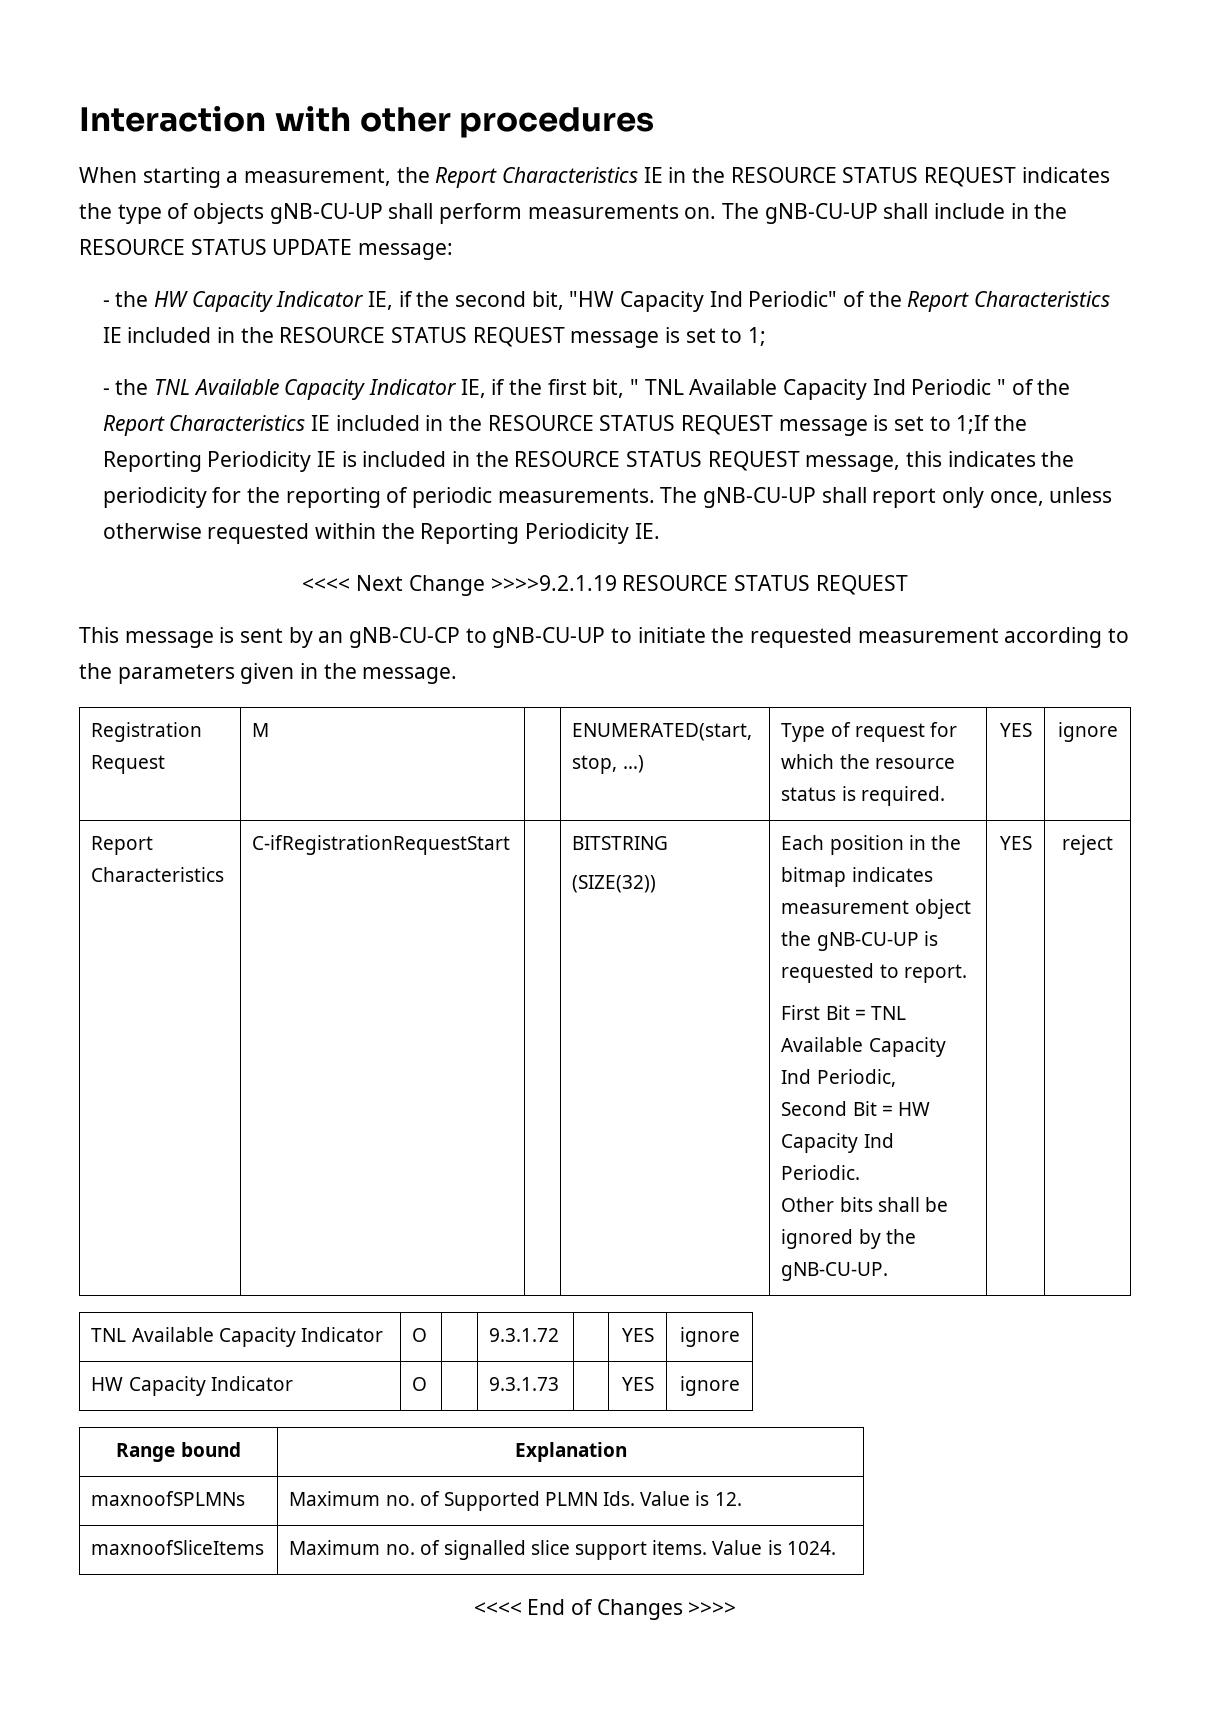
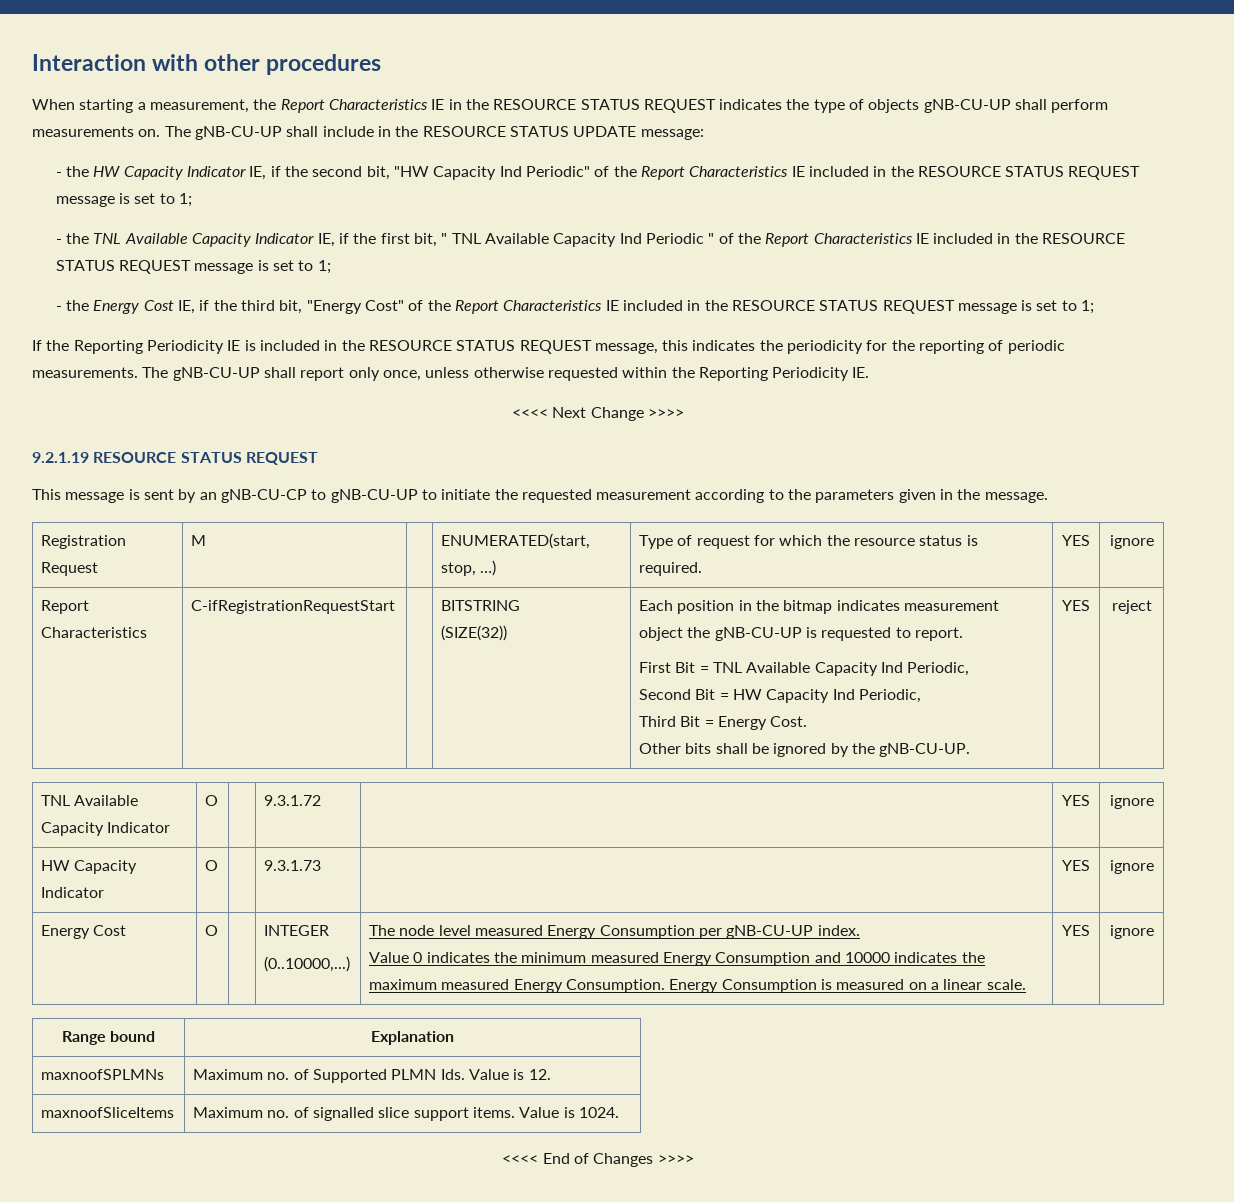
- - the TNL Available Capacity Indicator IE, if the first bit, " TNL Available Capacity Ind Periodic " of the Report Characteristics IE included in the RESOURCE STATUS REQUEST message is set to 1;If the Reporting Periodicity IE is included in the RESOURCE STATUS REQUEST message, this indicates the periodicity for the reporting of periodic measurements.
+ - the TNL Available Capacity Indicator IE, if the first bit, " TNL Available Capacity Ind Periodic " of the Report Characteristics IE included in the RESOURCE STATUS REQUEST message is set to 1;
+ - the Energy Cost IE, if the third bit, "Energy Cost" of the Report Characteristics IE included in the RESOURCE STATUS REQUEST message is set to 1;
+ If the Reporting Periodicity IE is included in the RESOURCE STATUS REQUEST message, this indicates the periodicity for the reporting of periodic measurements.
- <<<< Next Change >>>>9.2.1.19 RESOURCE STATUS REQUEST
+ <<<< Next Change >>>>
+ 9.2.1.19 RESOURCE STATUS REQUEST
- Second Bit = HW Capacity Ind Periodic.
+ Second Bit = HW Capacity Ind Periodic,
+ Third Bit = Energy Cost.
+ Energy Cost | O | | INTEGER
+ (0..10000,...) | The node level measured Energy Consumption per gNB-CU-UP index.
+ Value 0 indicates the minimum measured Energy Consumption and 10000 indicates the maximum measured Energy Consumption. Energy Consumption is measured on a linear scale. | YES | ignore

